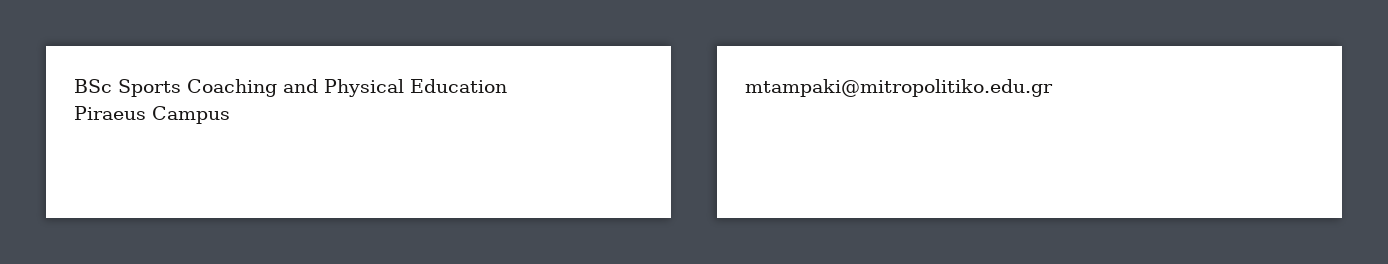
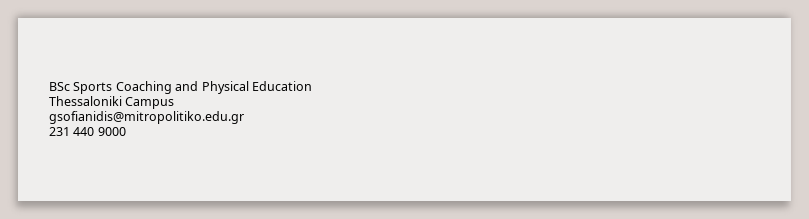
- Piraeus Campus
+ Thessaloniki Campus
- mtampaki@mitropolitiko.edu.gr
+ gsofianidis@mitropolitiko.edu.gr
+ 231 440 9000

